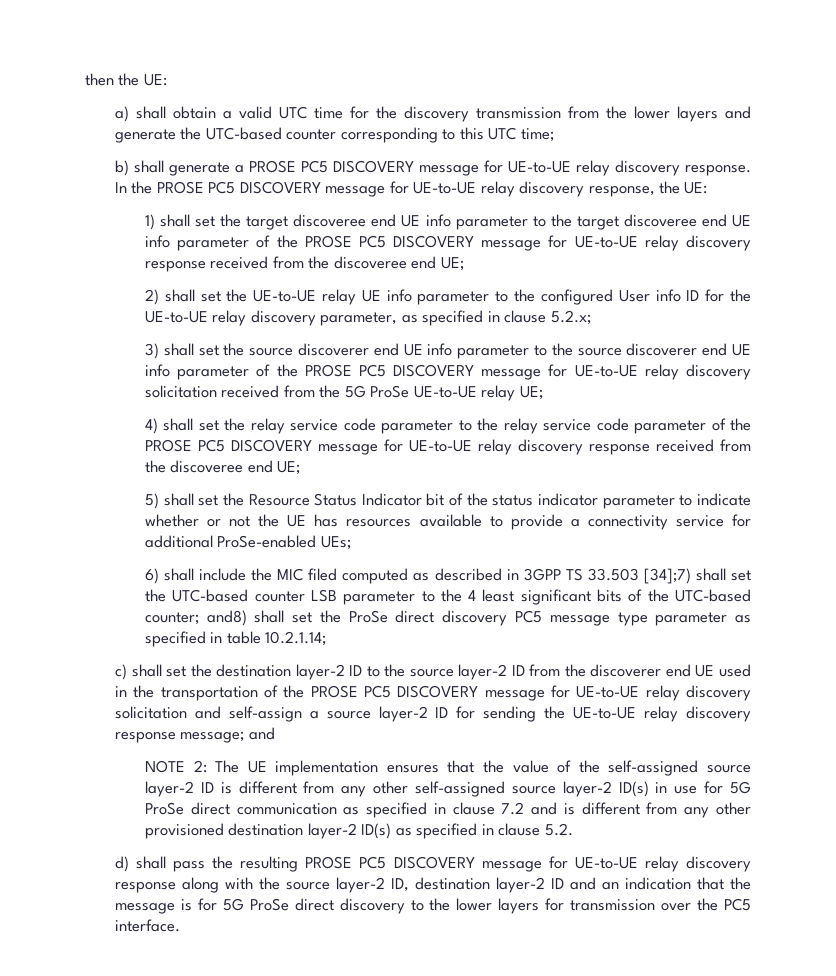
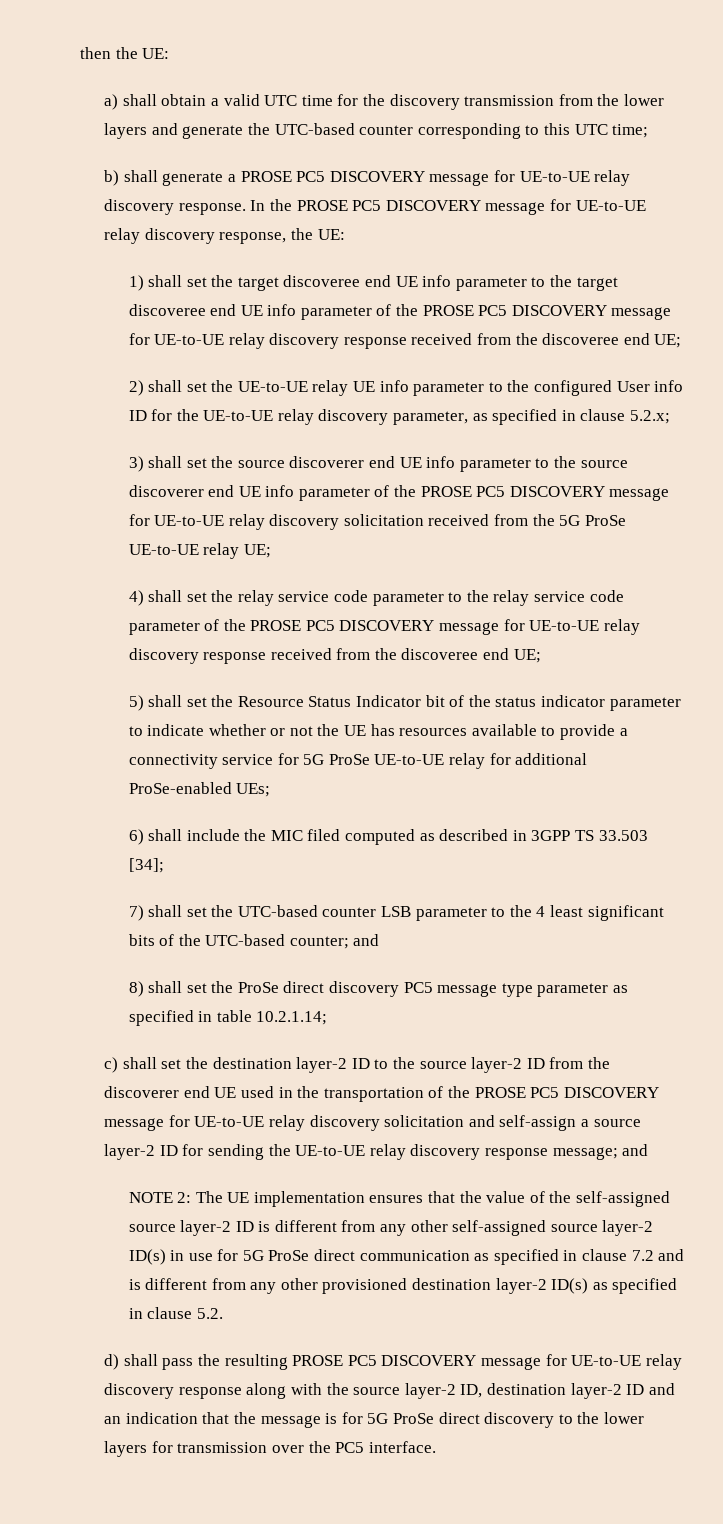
- 5) shall set the Resource Status Indicator bit of the status indicator parameter to indicate whether or not the UE has resources available to provide a connectivity service for additional ProSe-enabled UEs;
+ 5) shall set the Resource Status Indicator bit of the status indicator parameter to indicate whether or not the UE has resources available to provide a connectivity service for 5G ProSe UE-to-UE relay for additional ProSe-enabled UEs;
- 6) shall include the MIC filed computed as described in 3GPP TS 33.503 [34];7) shall set the UTC-based counter LSB parameter to the 4 least significant bits of the UTC-based counter; and8) shall set the ProSe direct discovery PC5 message type parameter as specified in table 10.2.1.14;
+ 6) shall include the MIC filed computed as described in 3GPP TS 33.503 [34];
+ 7) shall set the UTC-based counter LSB parameter to the 4 least significant bits of the UTC-based counter; and
+ 8) shall set the ProSe direct discovery PC5 message type parameter as specified in table 10.2.1.14;

